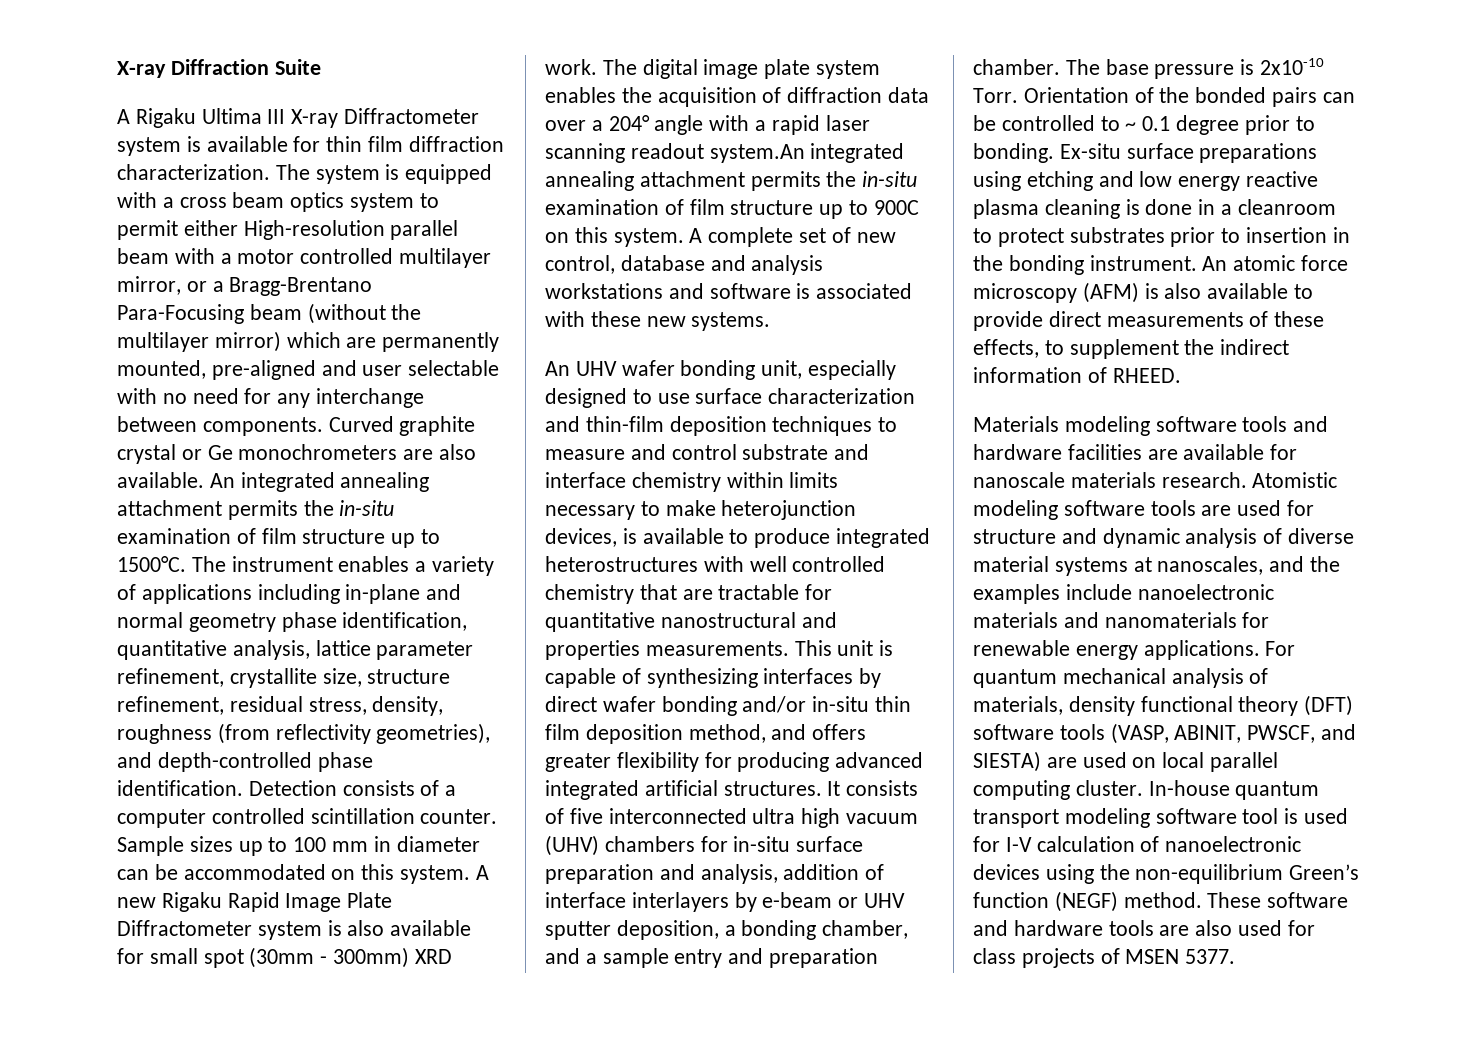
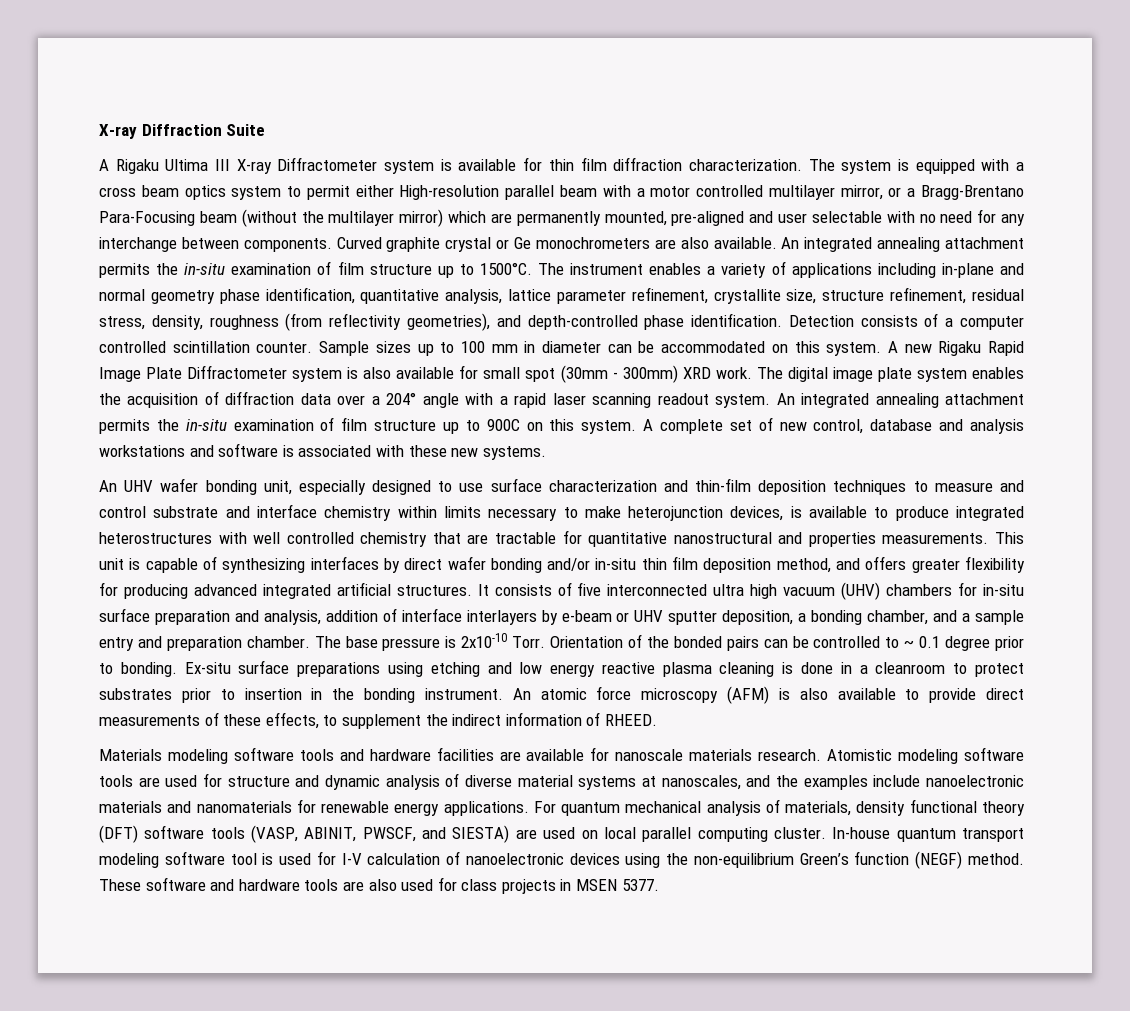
- The digital image plate system enables the acquisition of diffraction data over a 204° angle with a rapid laser scanning readout system.An integrated annealing attachment permits the in-situ examination of film structure up to 900C on this system.
+ The digital image plate system enables the acquisition of diffraction data over a 204° angle with a rapid laser scanning readout system. An integrated annealing attachment permits the in-situ examination of film structure up to 900C on this system.
- These software and hardware tools are also used for class projects of MSEN 5377.
+ These software and hardware tools are also used for class projects in MSEN 5377.

